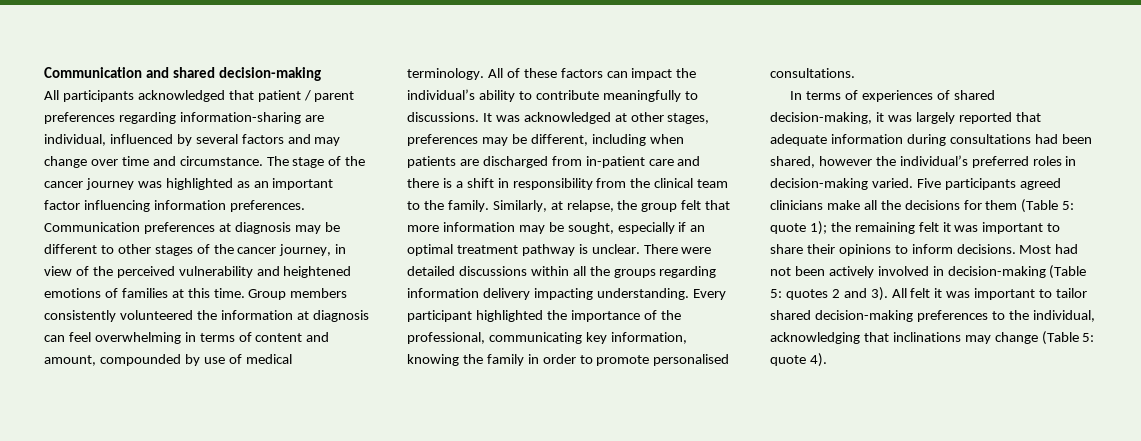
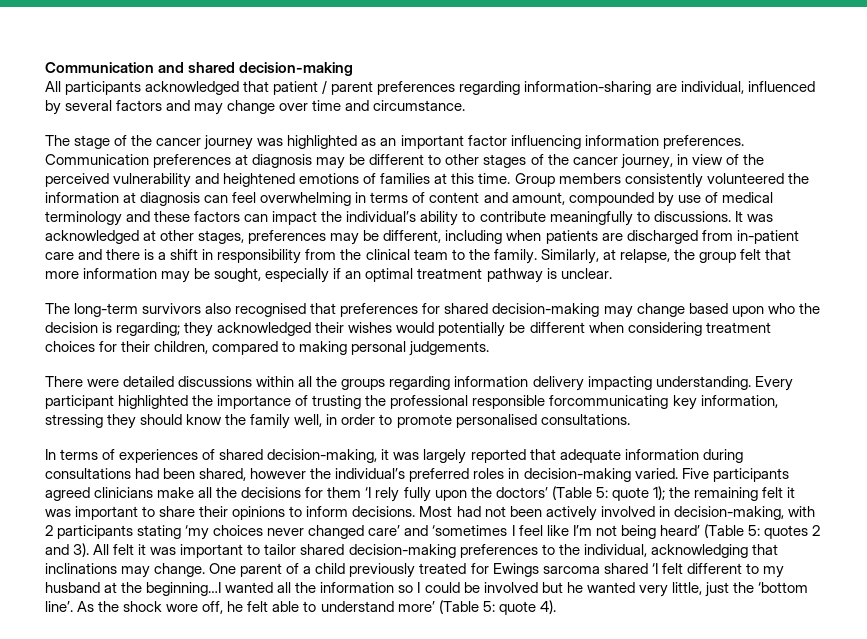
- All participants acknowledged that patient / parent preferences regarding information-sharing are individual, influenced by several factors and may change over time and circumstance. The stage of the cancer journey was highlighted as an important factor influencing information preferences.
+ All participants acknowledged that patient / parent preferences regarding information-sharing are individual, influenced by several factors and may change over time and circumstance.
+ The stage of the cancer journey was highlighted as an important factor influencing information preferences.
- Group members consistently volunteered the information at diagnosis can feel overwhelming in terms of content and amount, compounded by use of medical terminology. All of these factors can impact the individual’s ability to contribute meaningfully to discussions.
+ Group members consistently volunteered the information at diagnosis can feel overwhelming in terms of content and amount, compounded by use of medical terminology and these factors can impact the individual’s ability to contribute meaningfully to discussions.
- Similarly, at relapse, the group felt that more information may be sought, especially if an optimal treatment pathway is unclear. There were detailed discussions within all the groups regarding information delivery impacting understanding.
+ Similarly, at relapse, the group felt that more information may be sought, especially if an optimal treatment pathway is unclear.
+ The long-term survivors also recognised that preferences for shared decision-making may change based upon who the decision is regarding; they acknowledged their wishes would potentially be different when considering treatment choices for their children, compared to making personal judgements.
+ There were detailed discussions within all the groups regarding information delivery impacting understanding.
- Every participant highlighted the importance of the professional, communicating key information, knowing the family in order to promote personalised consultations.
+ Every participant highlighted the importance of trusting the professional responsible forcommunicating key information, stressing they should know the family well, in order to promote personalised consultations.
- Five participants agreed clinicians make all the decisions for them (Table 5: quote 1); the remaining felt it was important to share their opinions to inform decisions.
+ Five participants agreed clinicians make all the decisions for them ‘I rely fully upon the doctors’ (Table 5: quote 1); the remaining felt it was important to share their opinions to inform decisions.
- Most had not been actively involved in decision-making (Table 5: quotes 2 and 3).
+ Most had not been actively involved in decision-making, with 2 participants stating ‘my choices never changed care’ and ‘sometimes I feel like I’m not being heard’ (Table 5: quotes 2 and 3).
- All felt it was important to tailor shared decision-making preferences to the individual, acknowledging that inclinations may change (Table 5: quote 4).
+ All felt it was important to tailor shared decision-making preferences to the individual, acknowledging that inclinations may change. One parent of a child previously treated for Ewings sarcoma shared ‘I felt different to my husband at the beginning…I wanted all the information so I could be involved but he wanted very little, just the ‘bottom line’. As the shock wore off, he felt able to understand more’ (Table 5: quote 4).

